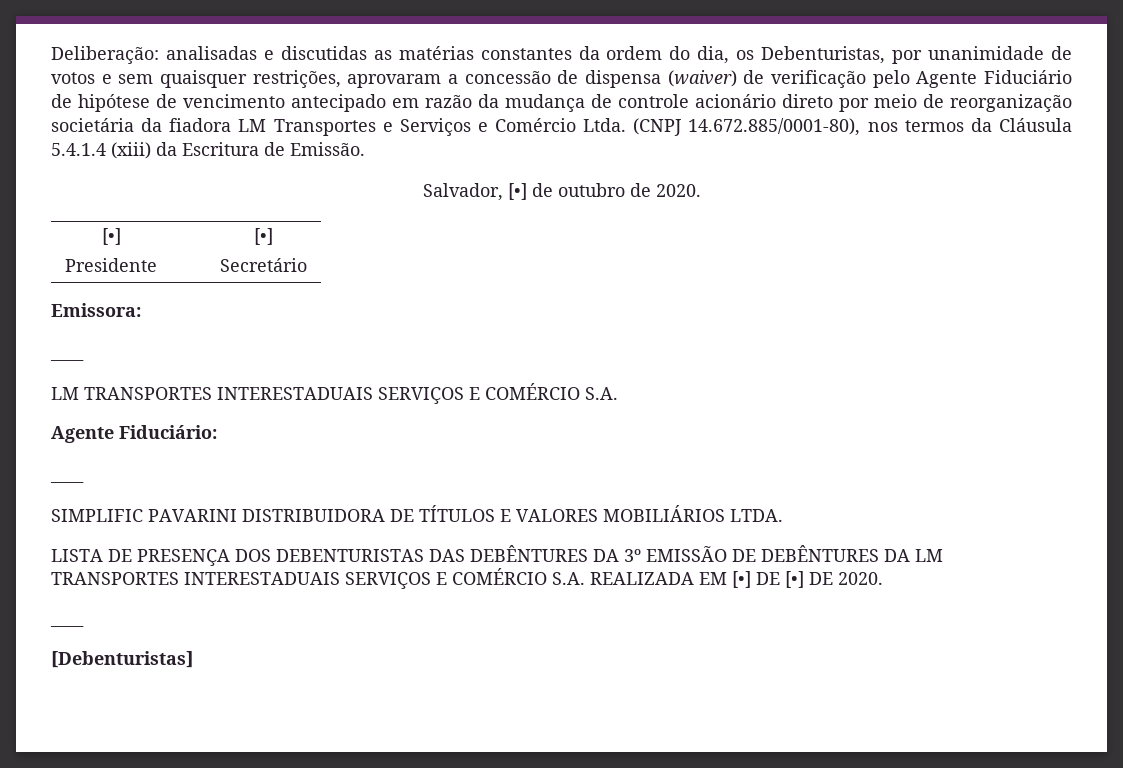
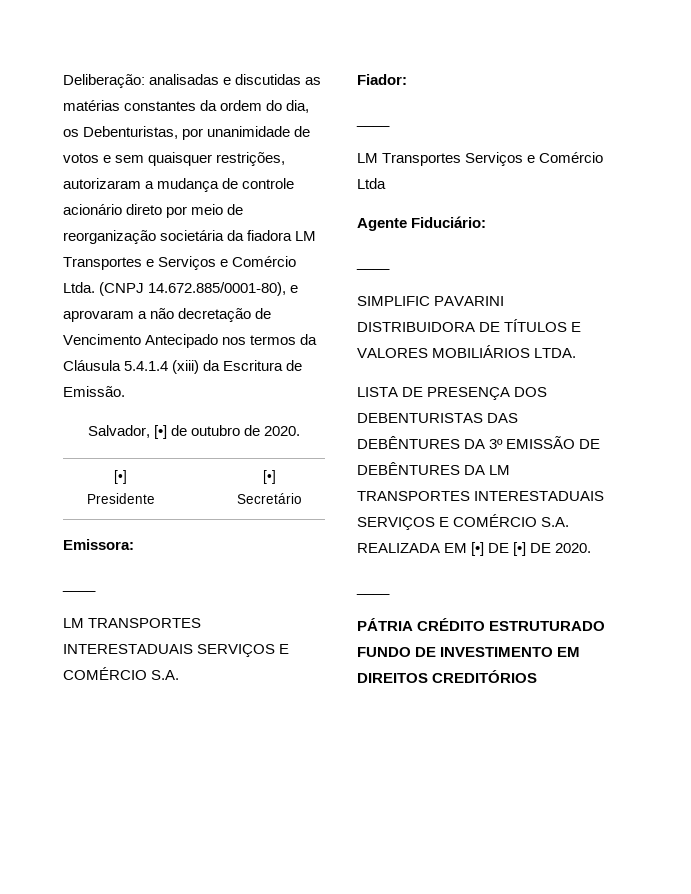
- Deliberação: analisadas e discutidas as matérias constantes da ordem do dia, os Debenturistas, por unanimidade de votos e sem quaisquer restrições, aprovaram a concessão de dispensa (waiver) de verificação pelo Agente Fiduciário de hipótese de vencimento antecipado em razão da mudança de controle acionário direto por meio de reorganização societária da fiadora LM Transportes e Serviços e Comércio Ltda.
+ Deliberação: analisadas e discutidas as matérias constantes da ordem do dia, os Debenturistas, por unanimidade de votos e sem quaisquer restrições, autorizaram a mudança de controle acionário direto por meio de reorganização societária da fiadora LM Transportes e Serviços e Comércio Ltda.
- (CNPJ 14.672.885/0001-80), nos termos da Cláusula 5.4.1.4 (xiii) da Escritura de Emissão.
+ (CNPJ 14.672.885/0001-80), e aprovaram a não decretação de Vencimento Antecipado nos termos da Cláusula 5.4.1.4 (xiii) da Escritura de Emissão.
+ Fiador:
+ ____
+ LM Transportes Serviços e Comércio Ltda
- [Debenturistas]
+ PÁTRIA CRÉDITO ESTRUTURADO FUNDO DE INVESTIMENTO EM DIREITOS CREDITÓRIOS

